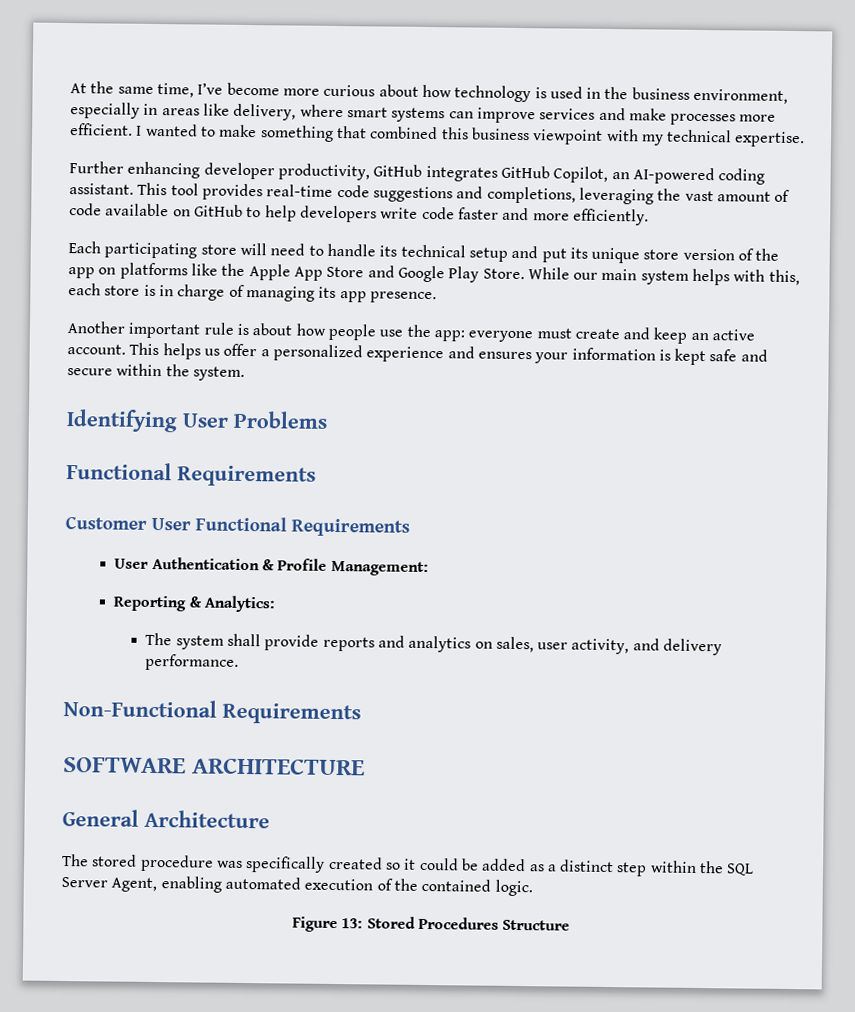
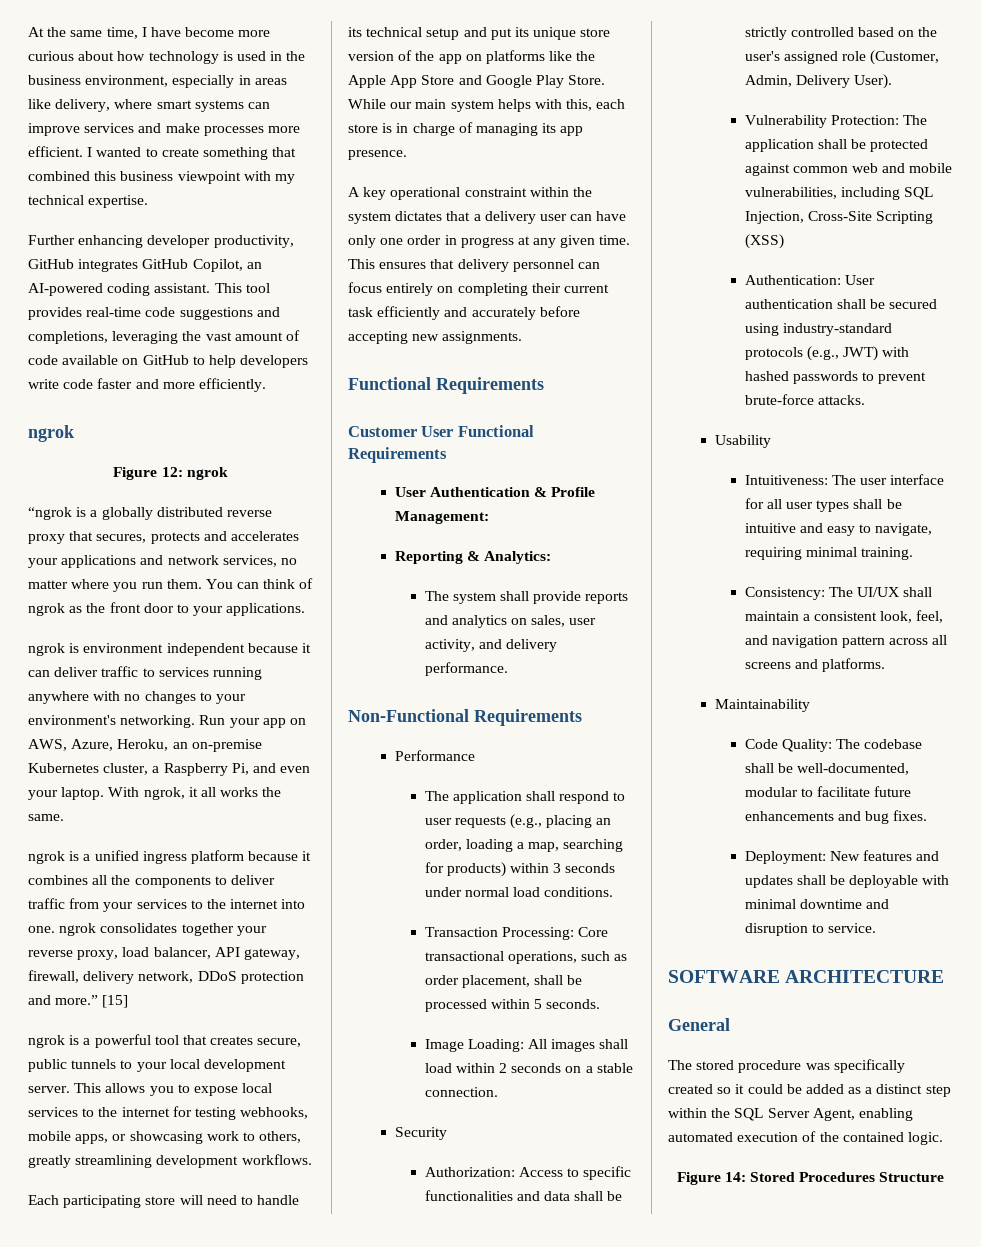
- At the same time, I’ve become more curious about how technology is used in the business environment, especially in areas like delivery, where smart systems can improve services and make processes more efficient.
+ At the same time, I have become more curious about how technology is used in the business environment, especially in areas like delivery, where smart systems can improve services and make processes more efficient.
- I wanted to make something that combined this business viewpoint with my technical expertise.
+ I wanted to create something that combined this business viewpoint with my technical expertise.
  This tool provides real-time code suggestions and completions, leveraging the vast amount of code available on GitHub to help developers write code faster and more efficiently.
+ ngrok
+ Figure 12: ngrok
+ “ngrok is a globally distributed reverse proxy that secures, protects and accelerates your applications and network services, no matter where you run them. You can think of ngrok as the front door to your applications.
+ ngrok is environment independent because it can deliver traffic to services running anywhere with no changes to your environment's networking. Run your app on AWS, Azure, Heroku, an on-premise Kubernetes cluster, a Raspberry Pi, and even your laptop. With ngrok, it all works the same.
+ ngrok is a unified ingress platform because it combines all the components to deliver traffic from your services to the internet into one. ngrok consolidates together your reverse proxy, load balancer, API gateway, firewall, delivery network, DDoS protection and more.” [15]
+ ngrok is a powerful tool that creates secure, public tunnels to your local development server. This allows you to expose local services to the internet for testing webhooks, mobile apps, or showcasing work to others, greatly streamlining development workflows.
- Another important rule is about how people use the app: everyone must create and keep an active account. This helps us offer a personalized experience and ensures your information is kept safe and secure within the system.
- Identifying User Problems
+ A key operational constraint within the system dictates that a delivery user can have only one order in progress at any given time. This ensures that delivery personnel can focus entirely on completing their current task efficiently and accurately before accepting new assignments.
+ Performance
+ The application shall respond to user requests (e.g., placing an order, loading a map, searching for products) within 3 seconds under normal load conditions.
+ Transaction Processing: Core transactional operations, such as order placement, shall be processed within 5 seconds.
+ Image Loading: All images shall load within 2 seconds on a stable connection.
+ Security
+ Authorization: Access to specific functionalities and data shall be strictly controlled based on the user's assigned role (Customer, Admin, Delivery User).
+ Vulnerability Protection: The application shall be protected against common web and mobile vulnerabilities, including SQL Injection, Cross-Site Scripting (XSS)
+ Authentication: User authentication shall be secured using industry-standard protocols (e.g., JWT) with hashed passwords to prevent brute-force attacks.
+ Usability
+ Intuitiveness: The user interface for all user types shall be intuitive and easy to navigate, requiring minimal training.
+ Consistency: The UI/UX shall maintain a consistent look, feel, and navigation pattern across all screens and platforms.
+ Maintainability
+ Code Quality: The codebase shall be well-documented, modular to facilitate future enhancements and bug fixes.
+ Deployment: New features and updates shall be deployable with minimal downtime and disruption to service.
- General Architecture
+ General
- Figure 13: Stored Procedures Structure
+ Figure 14: Stored Procedures Structure

